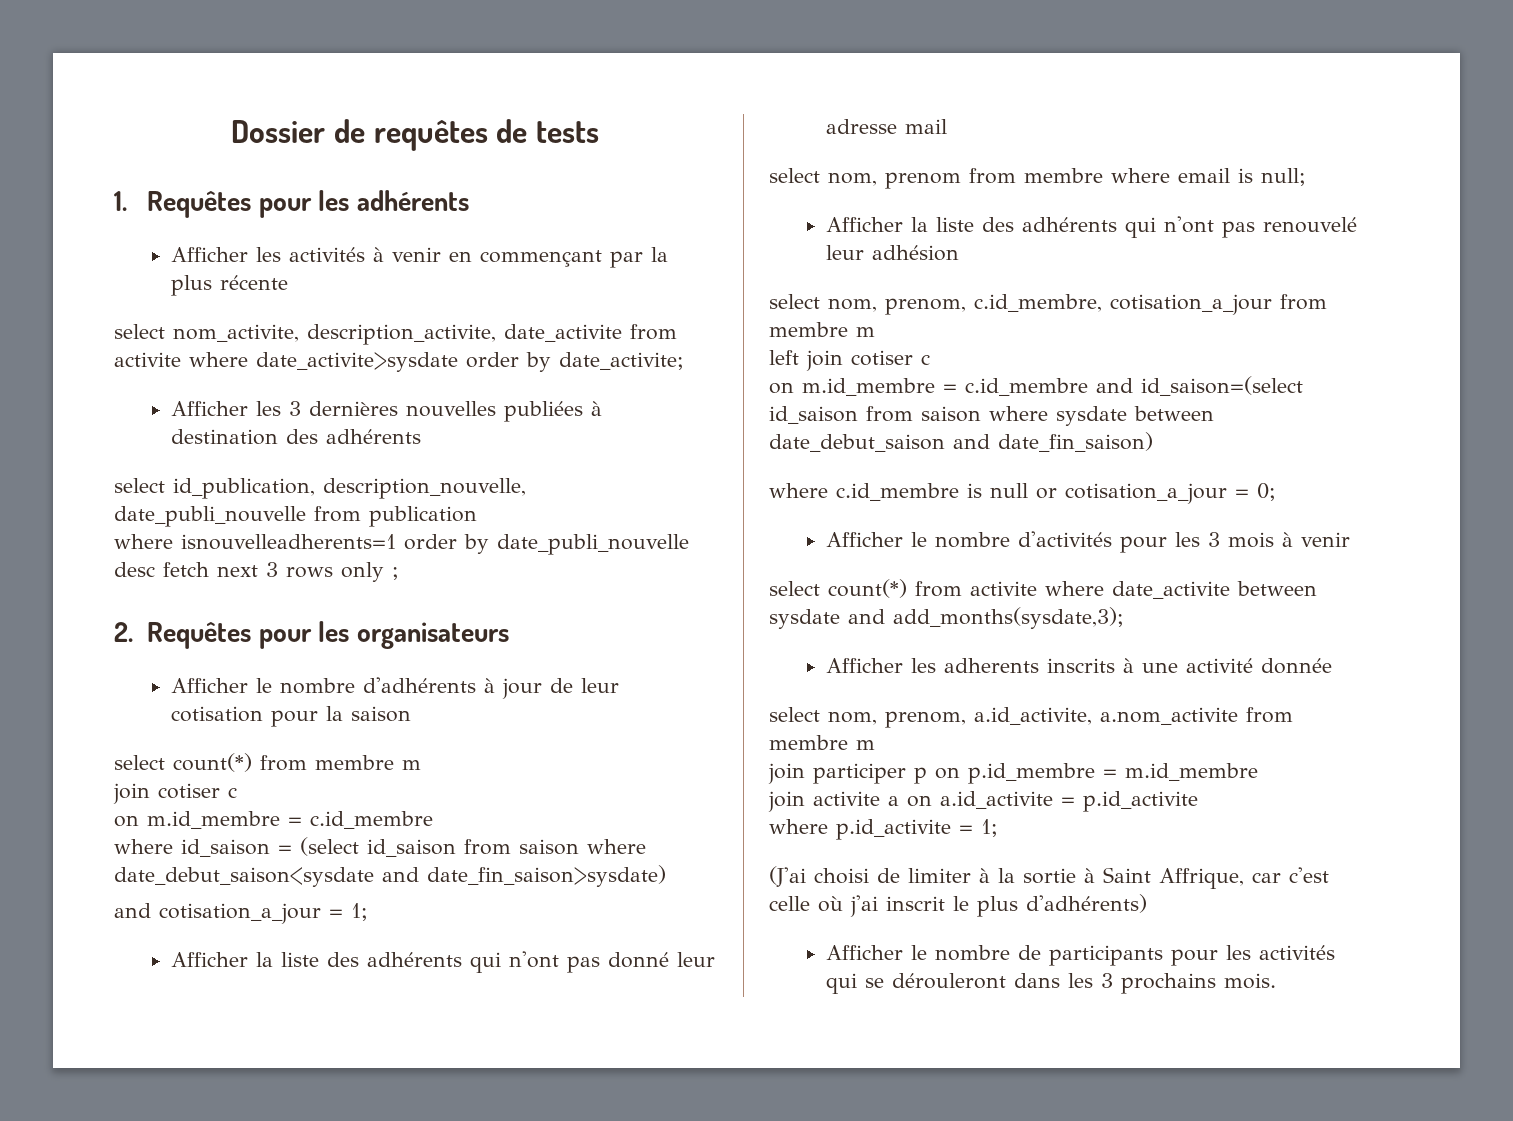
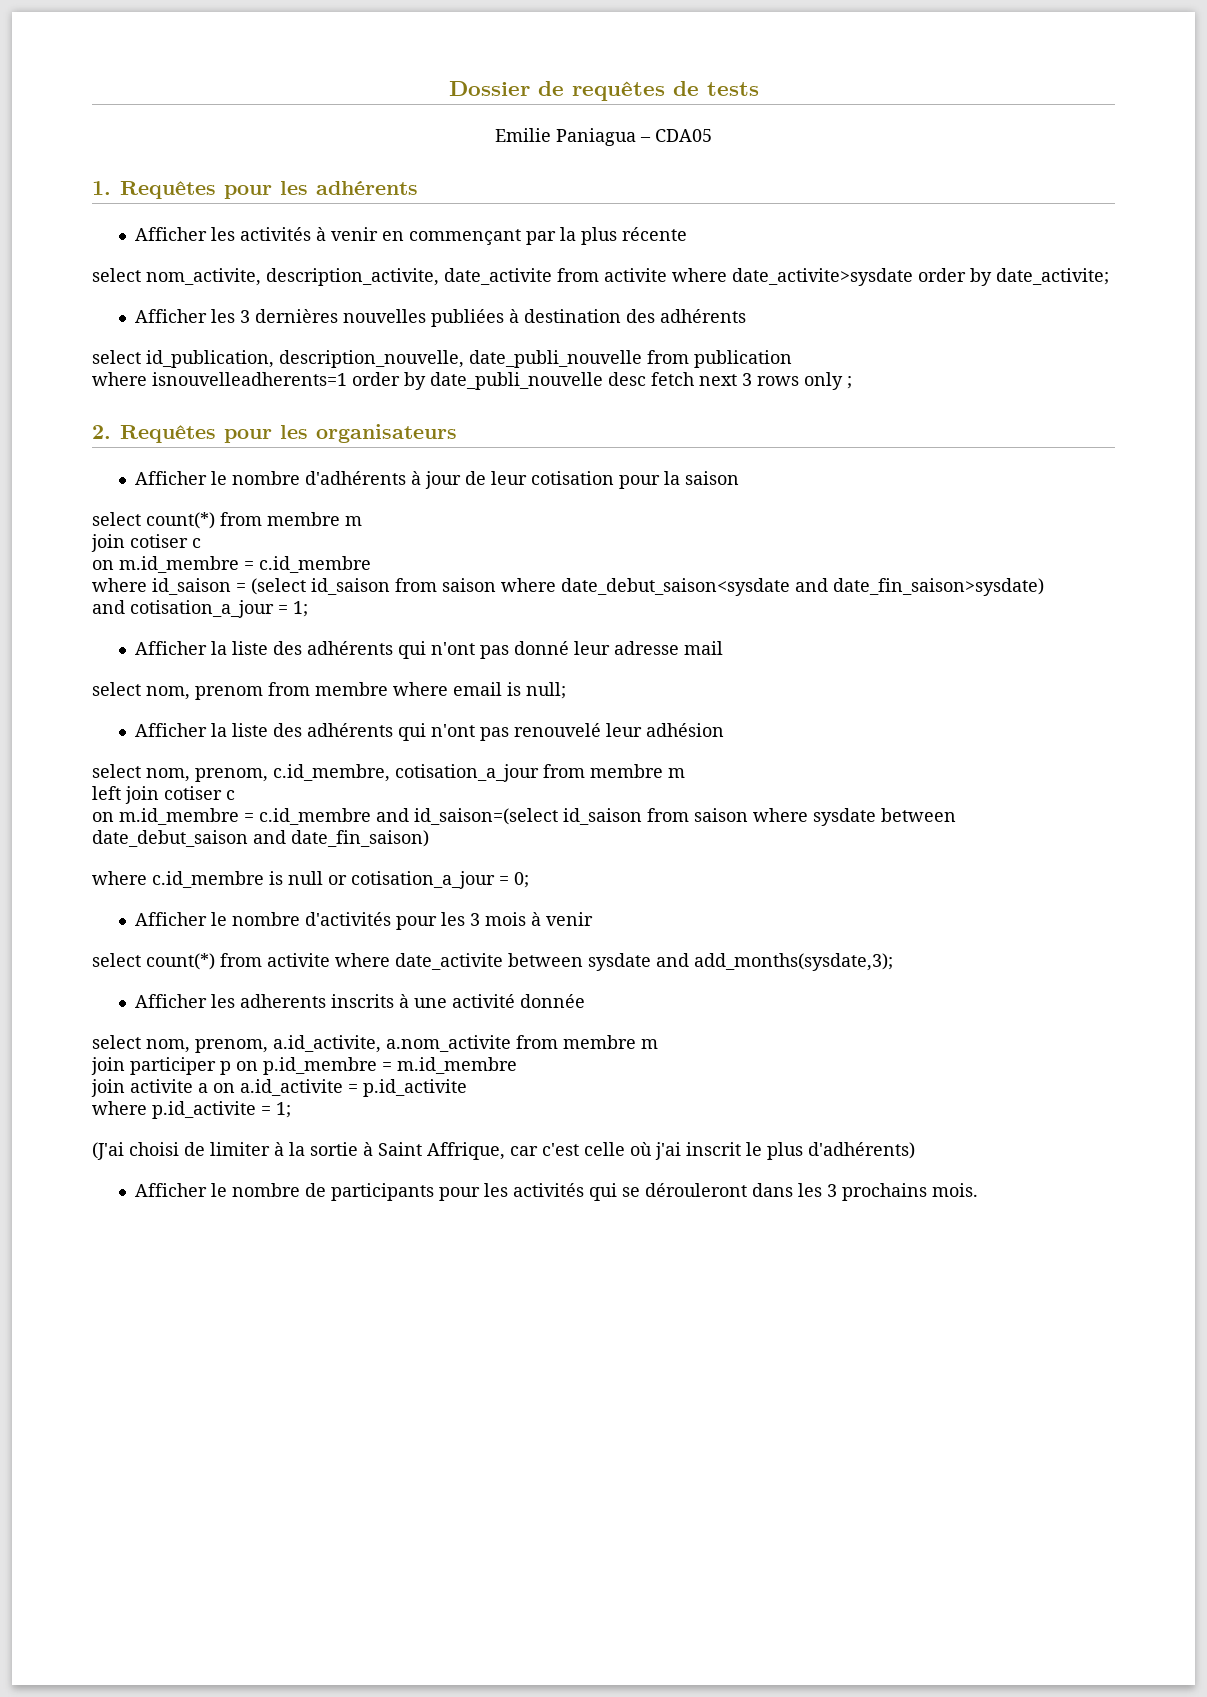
+ Emilie Paniagua – CDA05

